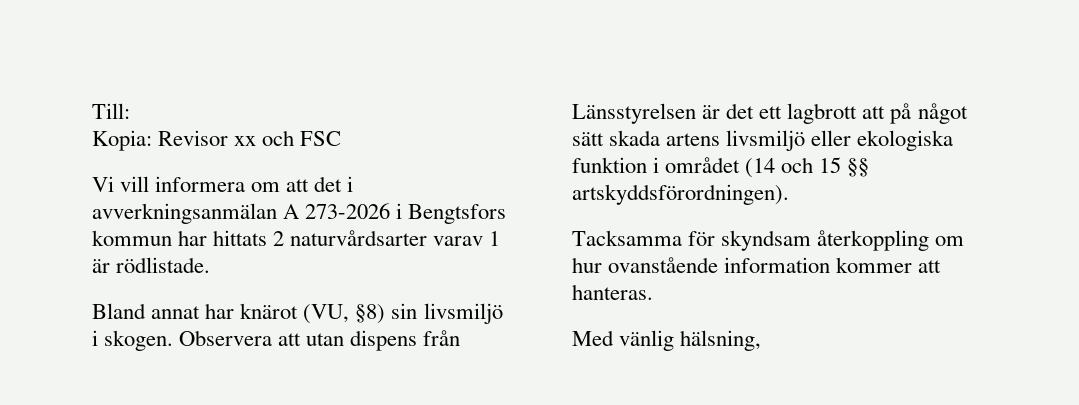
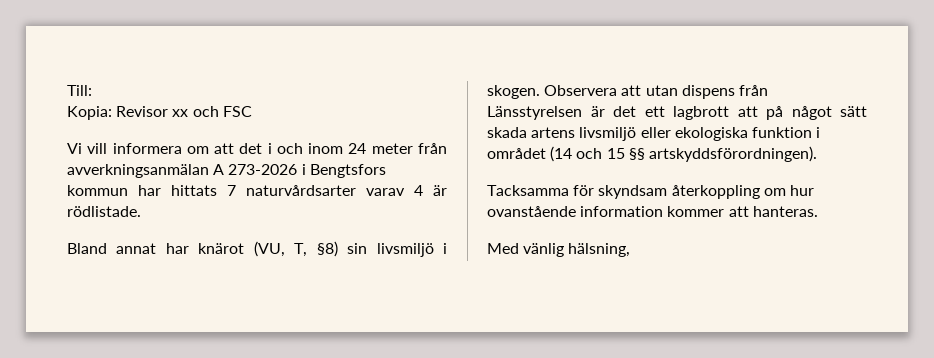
- Vi vill informera om att det i avverkningsanmälan A 273-2026 i Bengtsfors kommun har hittats 2 naturvårdsarter varav 1 är rödlistade.
+ Vi vill informera om att det i och inom 24 meter från avverkningsanmälan A 273-2026 i Bengtsfors kommun har hittats 7 naturvårdsarter varav 4 är rödlistade.
- Bland annat har knärot (VU, §8) sin livsmiljö i skogen.
+ Bland annat har knärot (VU, T, §8) sin livsmiljö i skogen.

